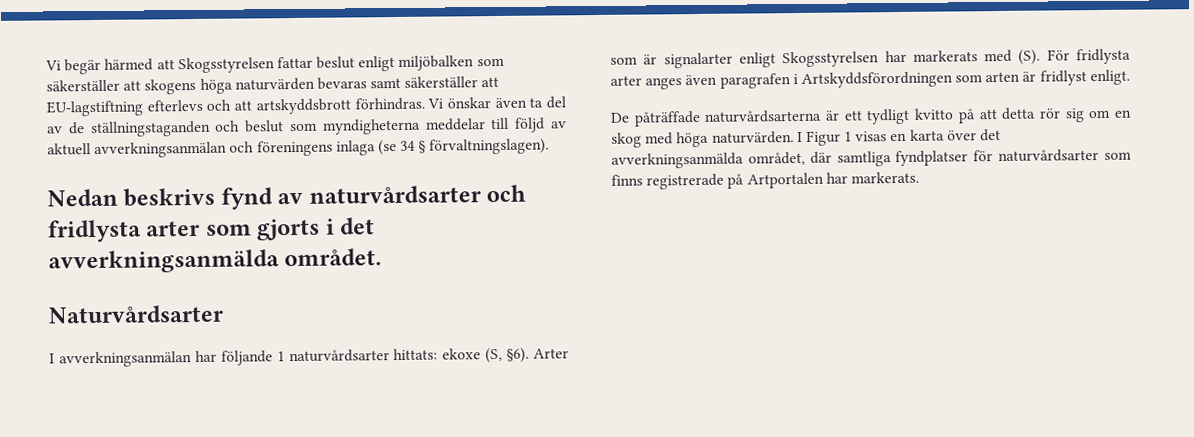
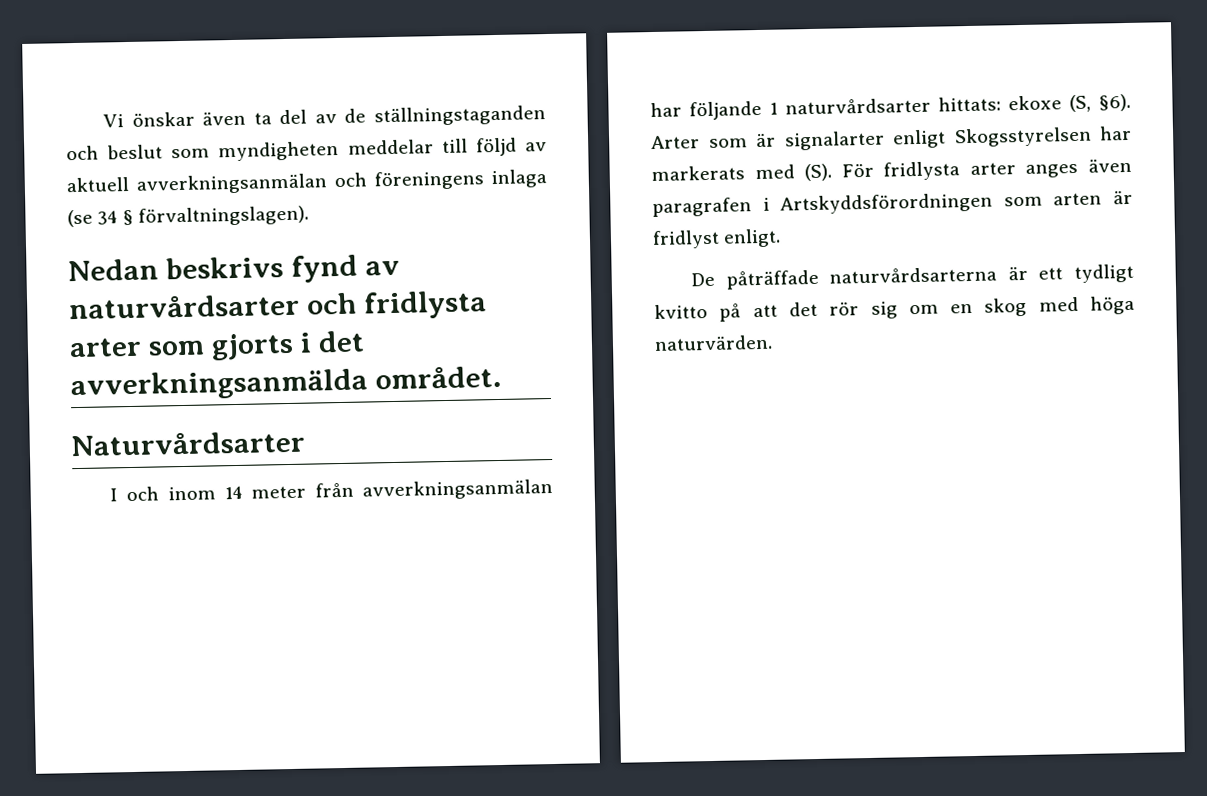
- Vi begär härmed att Skogsstyrelsen fattar beslut enligt miljöbalken som säkerställer att skogens höga naturvärden bevaras samt säkerställer att EU-lagstiftning efterlevs och att artskyddsbrott förhindras. Vi önskar även ta del av de ställningstaganden och beslut som myndigheterna meddelar till följd av aktuell avverkningsanmälan och föreningens inlaga (se 34 § förvaltningslagen).
+ Vi önskar även ta del av de ställningstaganden och beslut som myndigheten meddelar till följd av aktuell avverkningsanmälan och föreningens inlaga (se 34 § förvaltningslagen).
- I avverkningsanmälan har följande 1 naturvårdsarter hittats: ekoxe (S, §6).
+ I och inom 14 meter från avverkningsanmälan har följande 1 naturvårdsarter hittats: ekoxe (S, §6).
- De påträffade naturvårdsarterna är ett tydligt kvitto på att detta rör sig om en skog med höga naturvärden. I Figur 1 visas en karta över det avverkningsanmälda området, där samtliga fyndplatser för naturvårdsarter som finns registrerade på Artportalen har markerats.
+ De påträffade naturvårdsarterna är ett tydligt kvitto på att det rör sig om en skog med höga naturvärden.

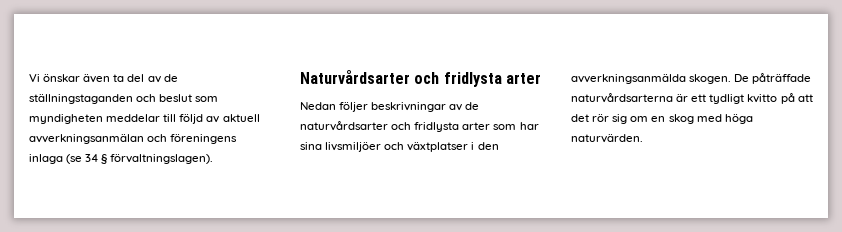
- Nedan beskrivs fynd av naturvårdsarter och fridlysta arter som gjorts i det avverkningsanmälda området.
- Naturvårdsarter
- I och inom 14 meter från avverkningsanmälan har följande 1 naturvårdsarter hittats: ekoxe (S, §6). Arter som är signalarter enligt Skogsstyrelsen har markerats med (S). För fridlysta arter anges även paragrafen i Artskyddsförordningen som arten är fridlyst enligt.
- De påträffade naturvårdsarterna är ett tydligt kvitto på att det rör sig om en skog med höga naturvärden.
+ Naturvårdsarter och fridlysta arter
+ Nedan följer beskrivningar av de naturvårdsarter och fridlysta arter som har sina livsmiljöer och växtplatser i den avverkningsanmälda skogen. De påträffade naturvårdsarterna är ett tydligt kvitto på att det rör sig om en skog med höga naturvärden.

